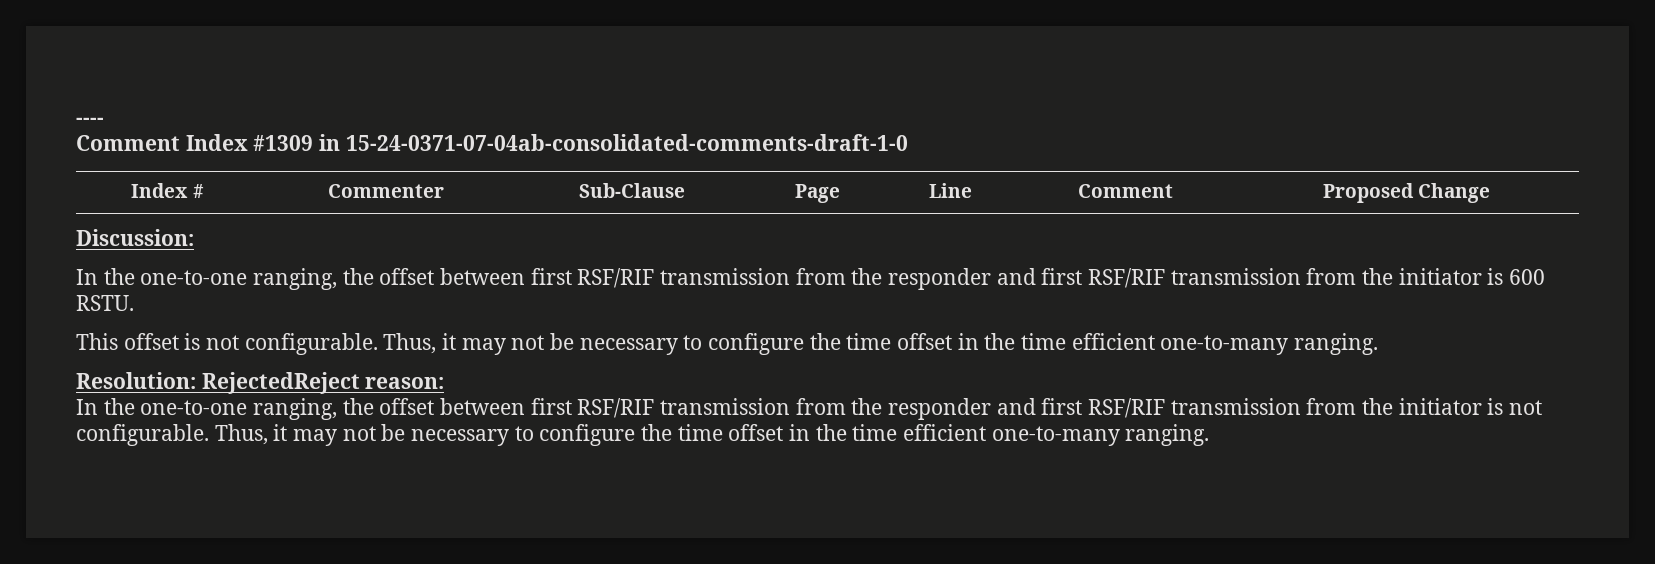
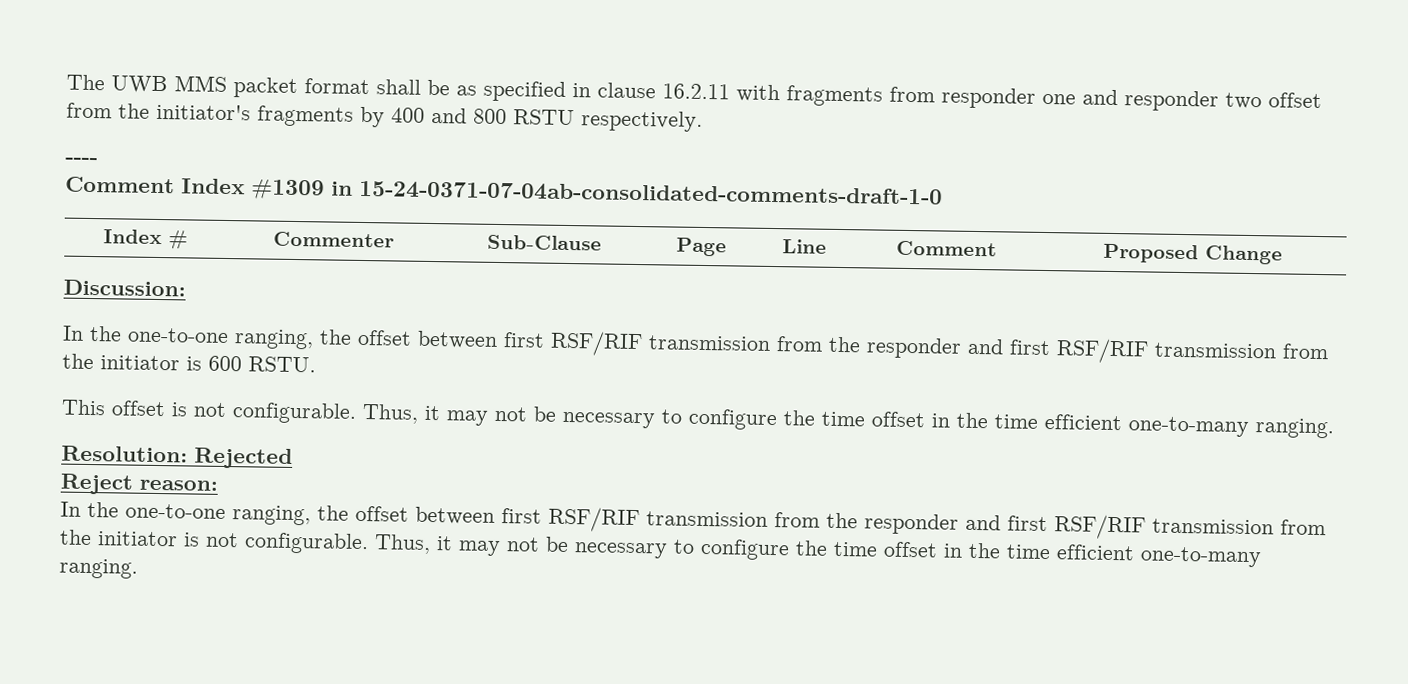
+ The UWB MMS packet format shall be as specified in clause 16.2.11 with fragments from responder one and responder two offset from the initiator's fragments by 400 and 800 RSTU respectively.
- Resolution: RejectedReject reason:
+ Resolution: Rejected
+ Reject reason:

